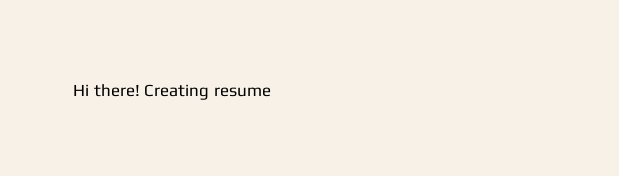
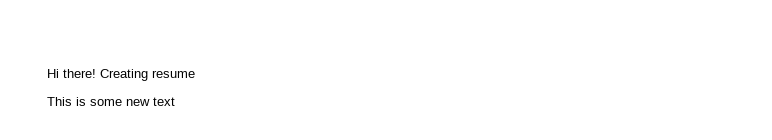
+ This is some new text

